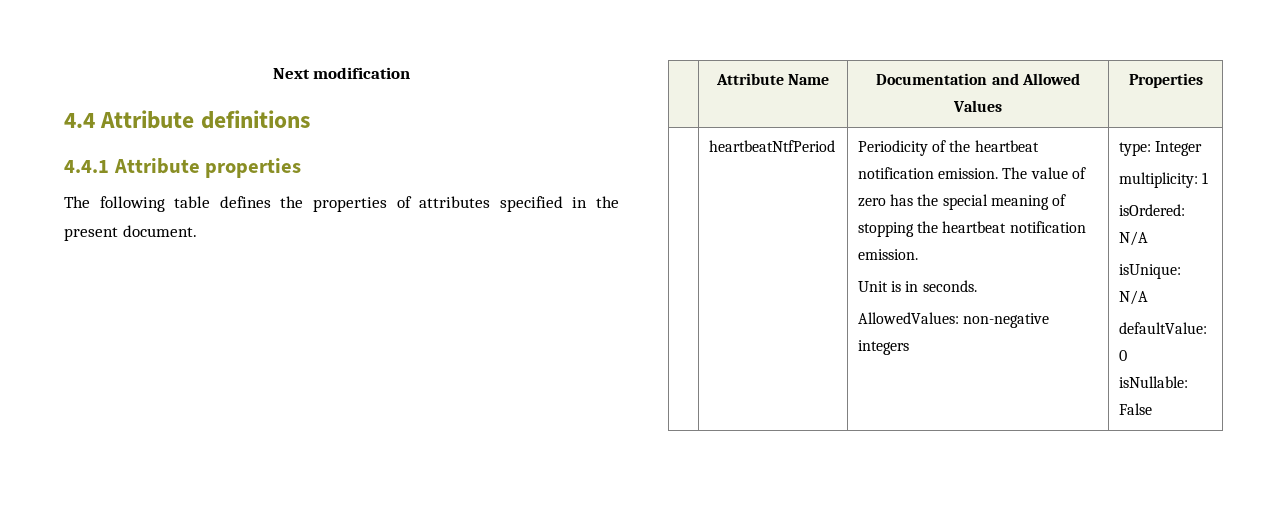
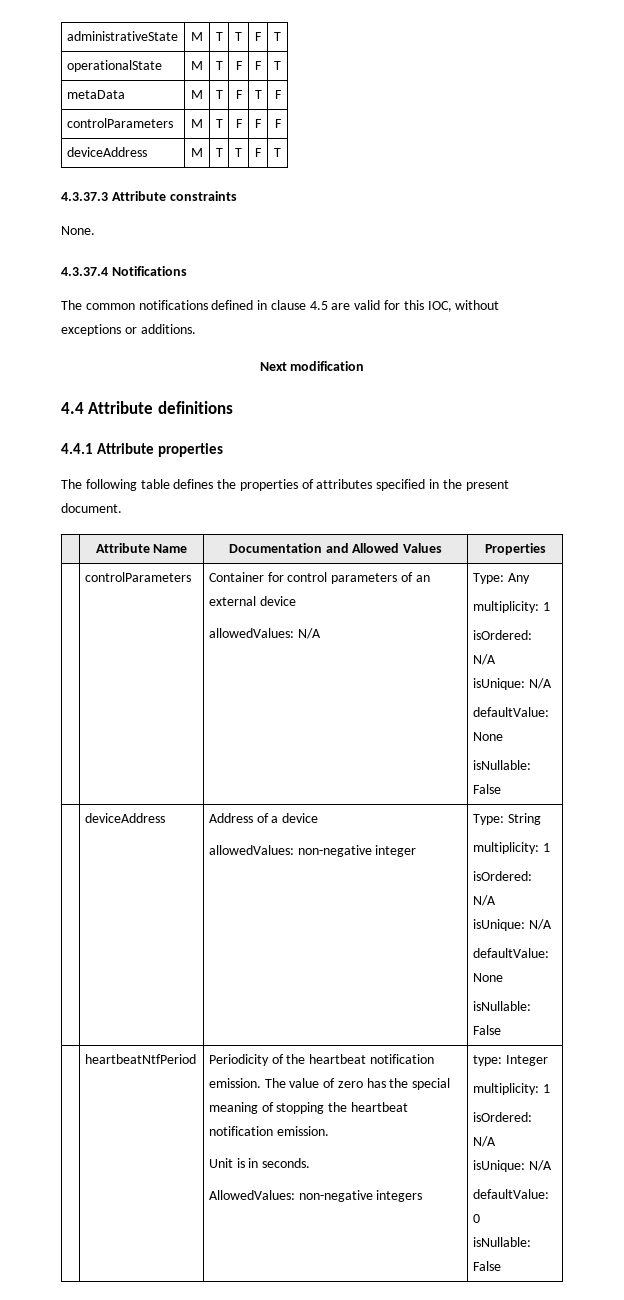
+ administrativeState | M | T | T | F | T
+ operationalState | M | T | F | F | T
+ metaData | M | T | F | T | F
+ controlParameters | M | T | F | F | F
+ deviceAddress | M | T | T | F | T
+ 4.3.37.3 Attribute constraints
+ None.
+ 4.3.37.4 Notifications
+ The common notifications defined in clause 4.5 are valid for this IOC, without exceptions or additions.
+ | controlParameters | Container for control parameters of an external device
+ allowedValues: N/A | Type: Any
+ multiplicity: 1
+ isOrdered: N/A
+ isUnique: N/A
+ defaultValue: None
+ isNullable: False
+ | deviceAddress | Address of a device
+ allowedValues: non-negative integer | Type: String
+ multiplicity: 1
+ isOrdered: N/A
+ isUnique: N/A
+ defaultValue: None
+ isNullable: False

